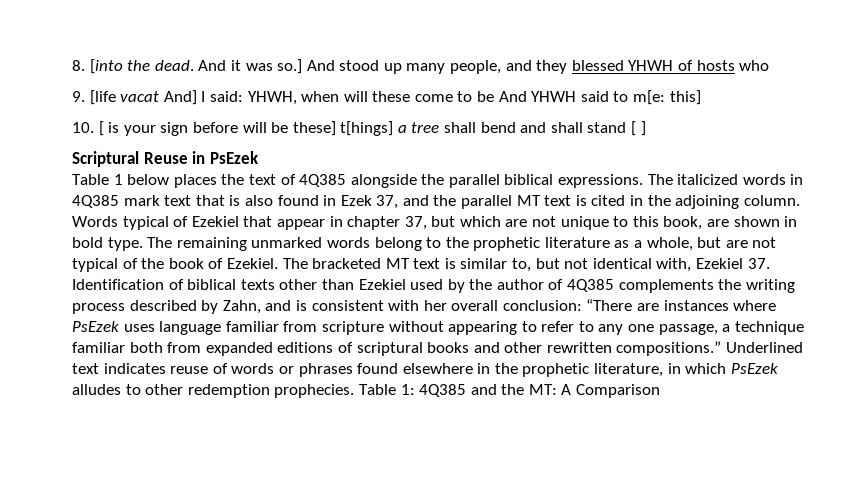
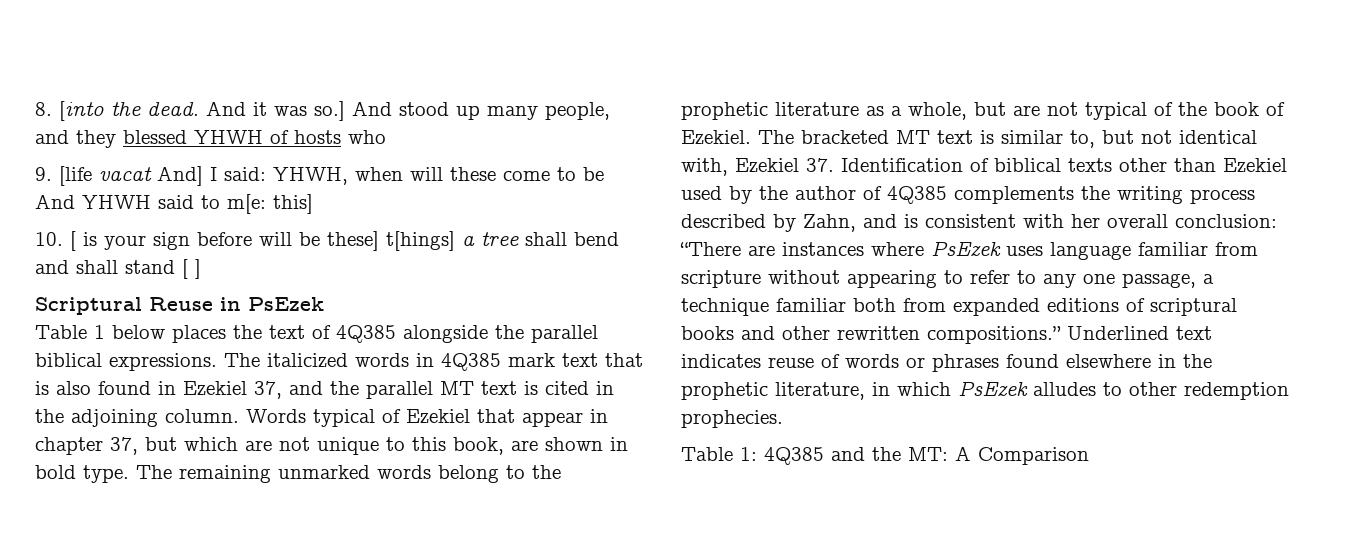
- The italicized words in 4Q385 mark text that is also found in Ezek 37, and the parallel MT text is cited in the adjoining column.
+ The italicized words in 4Q385 mark text that is also found in Ezekiel 37, and the parallel MT text is cited in the adjoining column.
- Underlined text indicates reuse of words or phrases found elsewhere in the prophetic literature, in which PsEzek alludes to other redemption prophecies. Table 1: 4Q385 and the MT: A Comparison
+ Underlined text indicates reuse of words or phrases found elsewhere in the prophetic literature, in which PsEzek alludes to other redemption prophecies.
+ Table 1: 4Q385 and the MT: A Comparison

